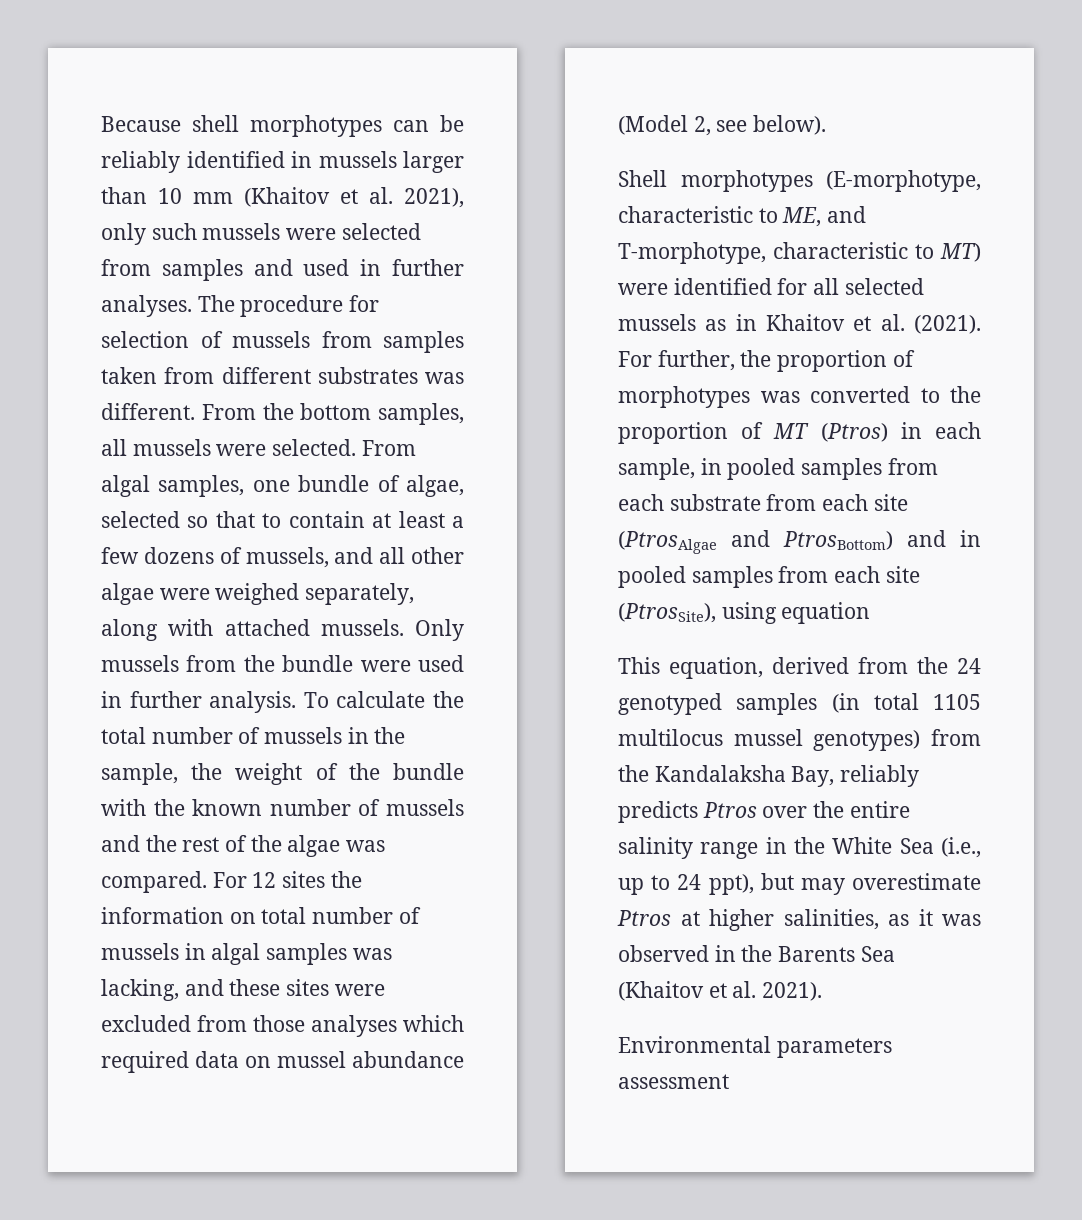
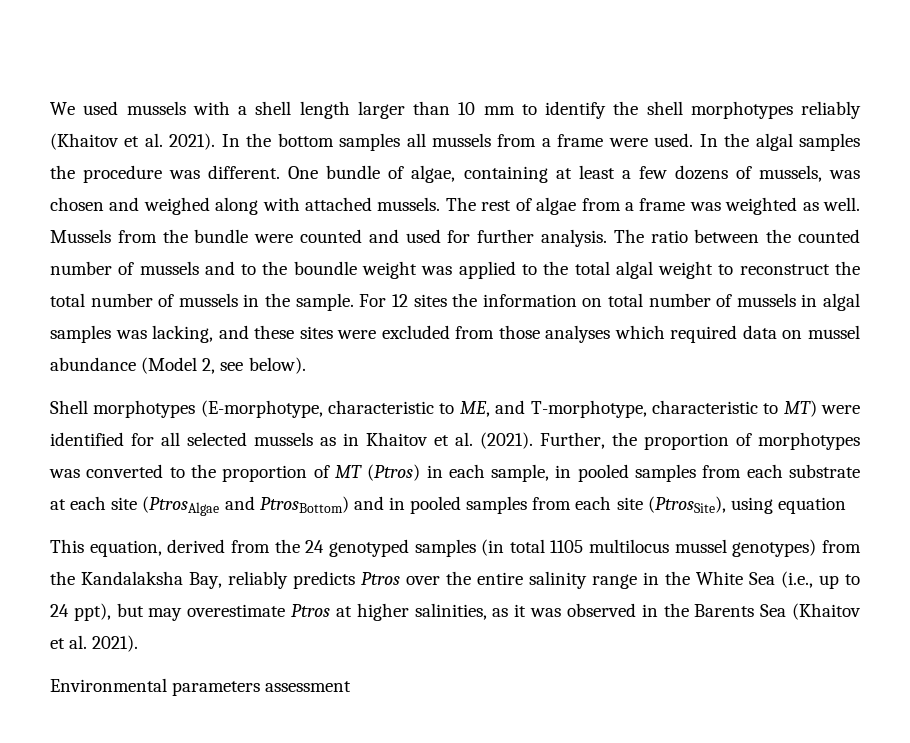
- Because shell morphotypes can be reliably identified in mussels larger than 10 mm (Khaitov et al. 2021), only such mussels were selected from samples and used in further analyses. The procedure for selection of mussels from samples taken from different substrates was different. From the bottom samples, all mussels were selected. From algal samples, one bundle of algae, selected so that to contain at least a few dozens of mussels, and all other algae were weighed separately, along with attached mussels. Only mussels from the bundle were used in further analysis. To calculate the total number of mussels in the sample, the weight of the bundle with the known number of mussels and the rest of the algae was compared.
+ We used mussels with a shell length larger than 10 mm to identify the shell morphotypes reliably (Khaitov et al. 2021). In the bottom samples all mussels from a frame were used. In the algal samples the procedure was different. One bundle of algae, containing at least a few dozens of mussels, was chosen and weighed along with attached mussels. The rest of algae from a frame was weighted as well. Mussels from the bundle were counted and used for further analysis. The ratio between the counted number of mussels and to the boundle weight was applied to the total algal weight to reconstruct the total number of mussels in the sample.
- For further, the proportion of morphotypes was converted to the proportion of MT (Ptros) in each sample, in pooled samples from each substrate from each site (PtrosAlgae and PtrosBottom) and in pooled samples from each site (PtrosSite), using equation
+ Further, the proportion of morphotypes was converted to the proportion of MT (Ptros) in each sample, in pooled samples from each substrate at each site (PtrosAlgae and PtrosBottom) and in pooled samples from each site (PtrosSite), using equation

